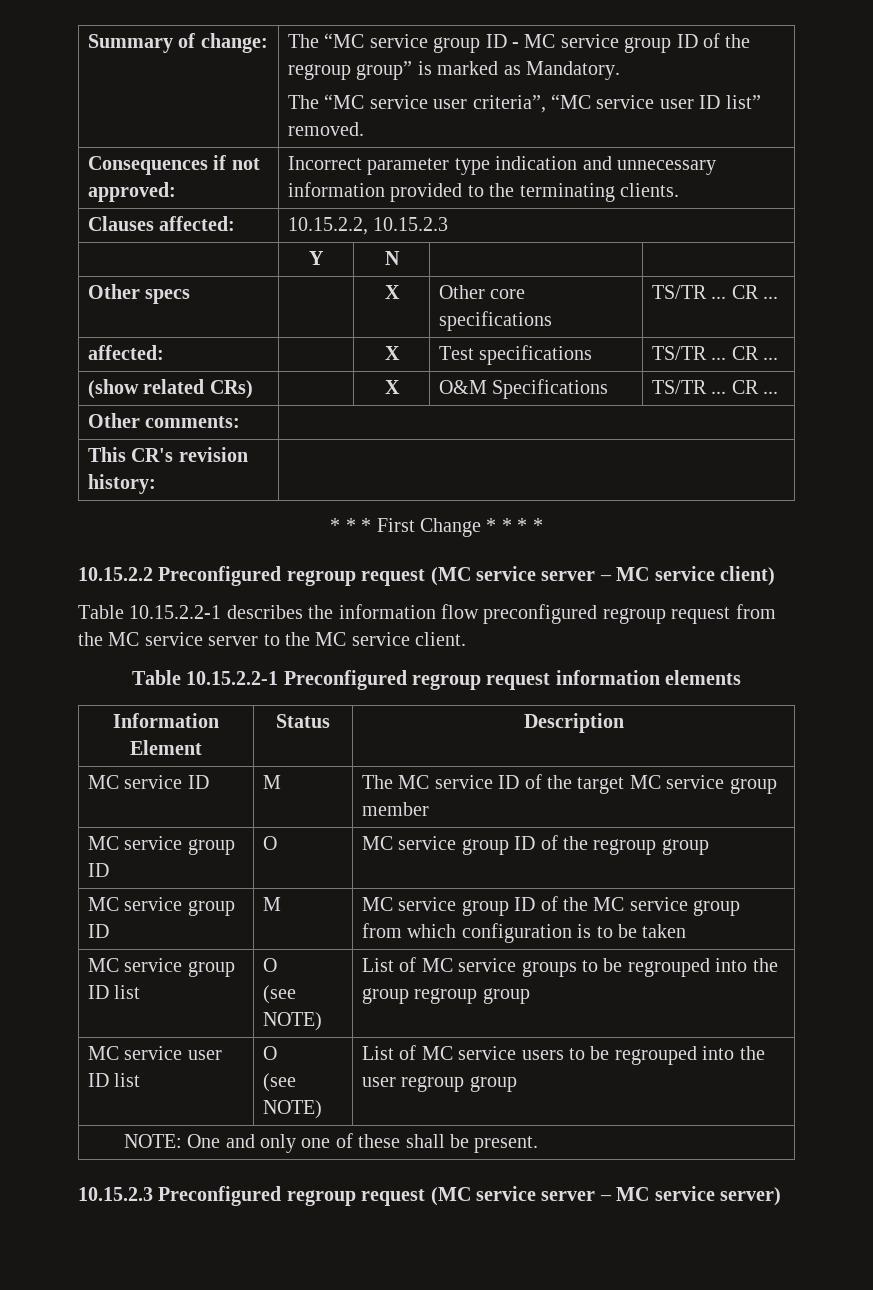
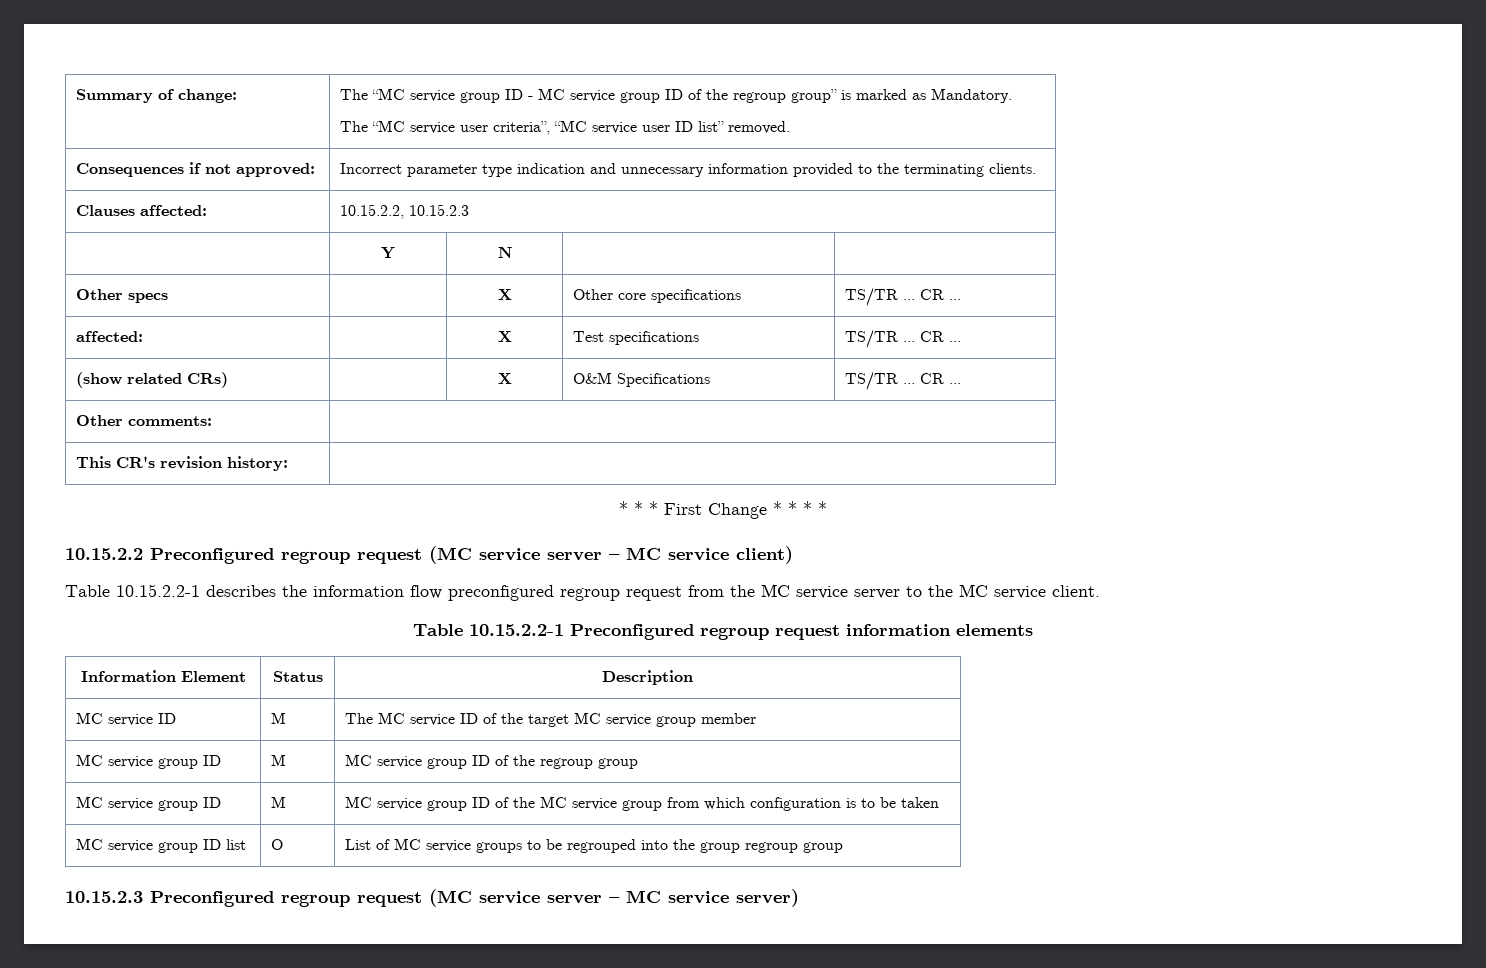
- MC service group ID | O | MC service group ID of the regroup group
+ MC service group ID | M | MC service group ID of the regroup group
- MC service group ID list | O
- (see NOTE) | List of MC service groups to be regrouped into the group regroup group
+ MC service group ID list | O | List of MC service groups to be regrouped into the group regroup group
- MC service user ID list | O
- (see NOTE) | List of MC service users to be regrouped into the user regroup group
- NOTE: One and only one of these shall be present.

